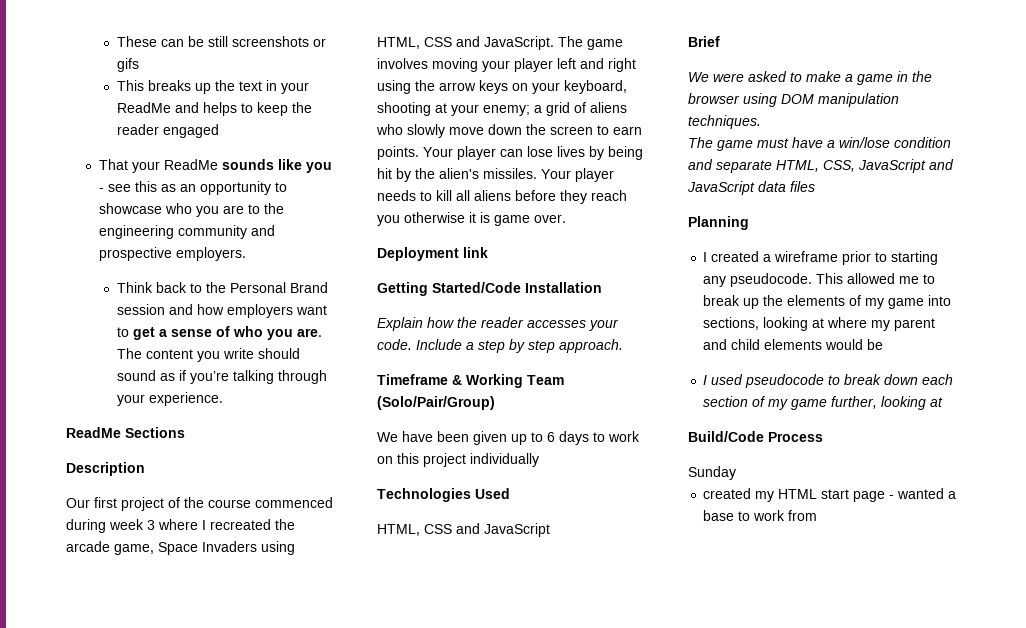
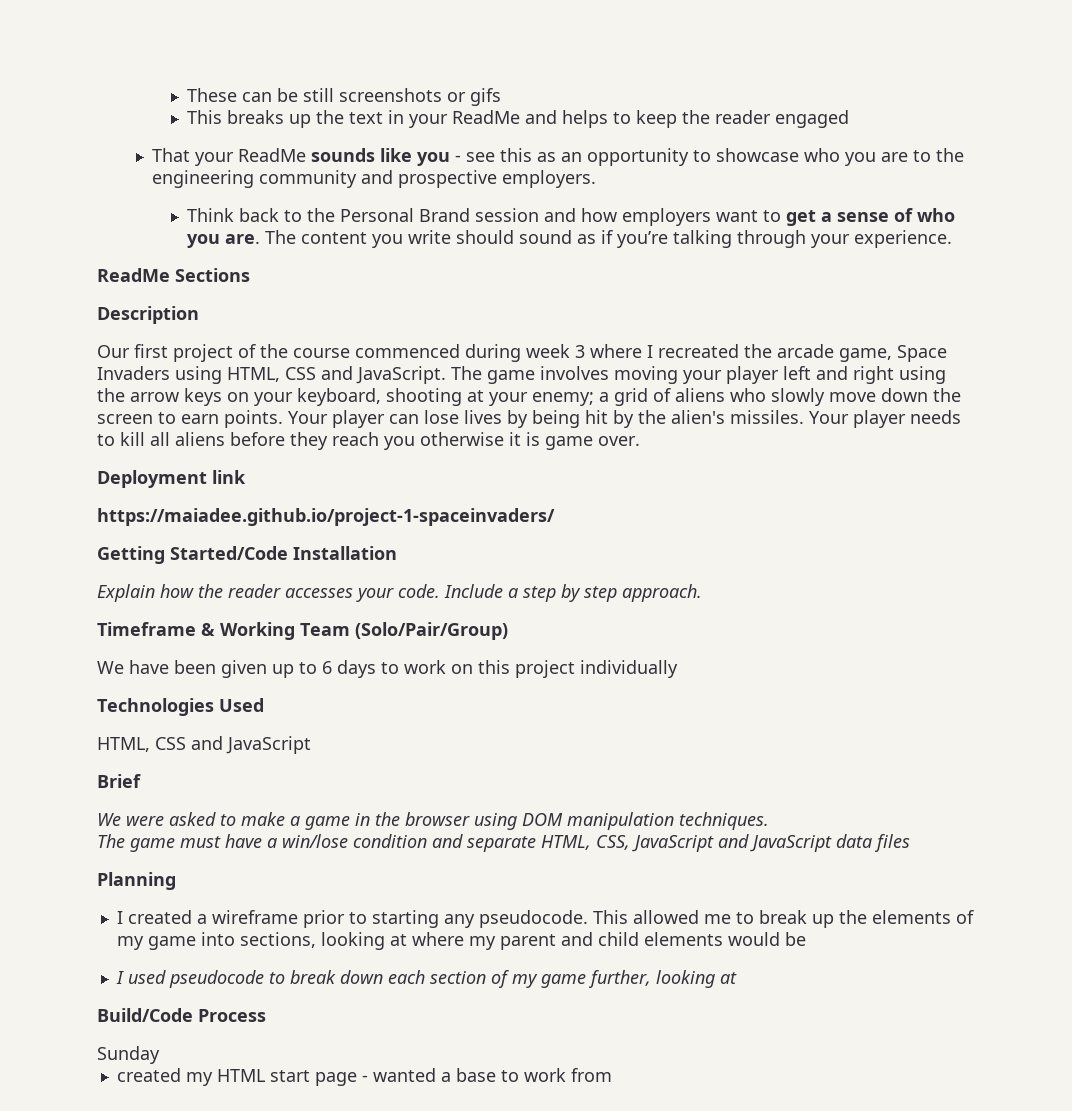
+ https://maiadee.github.io/project-1-spaceinvaders/

